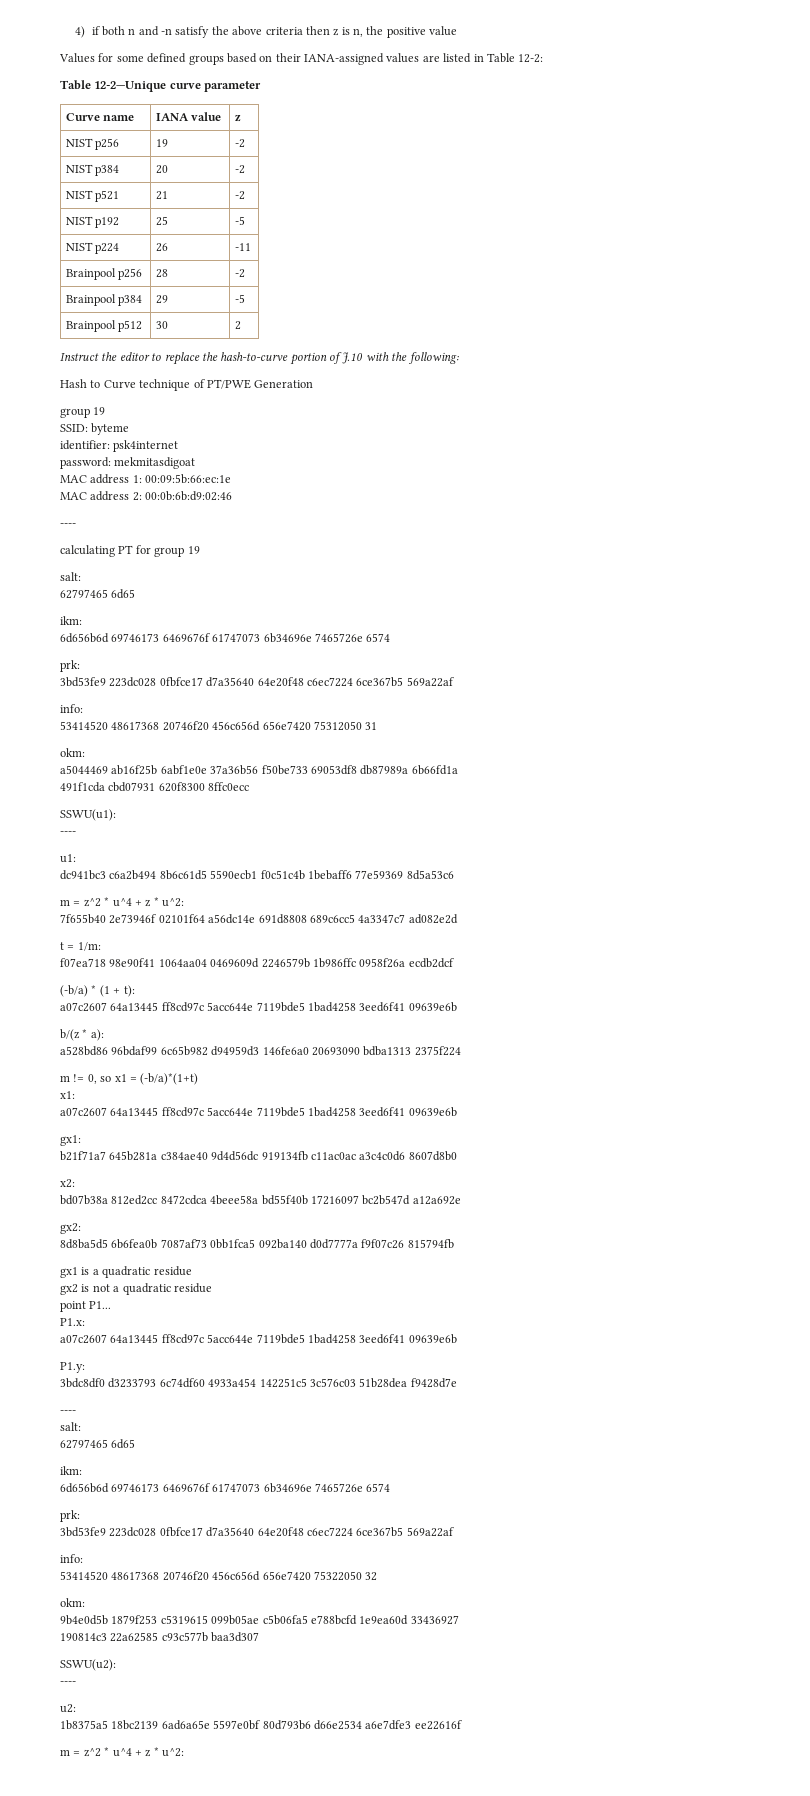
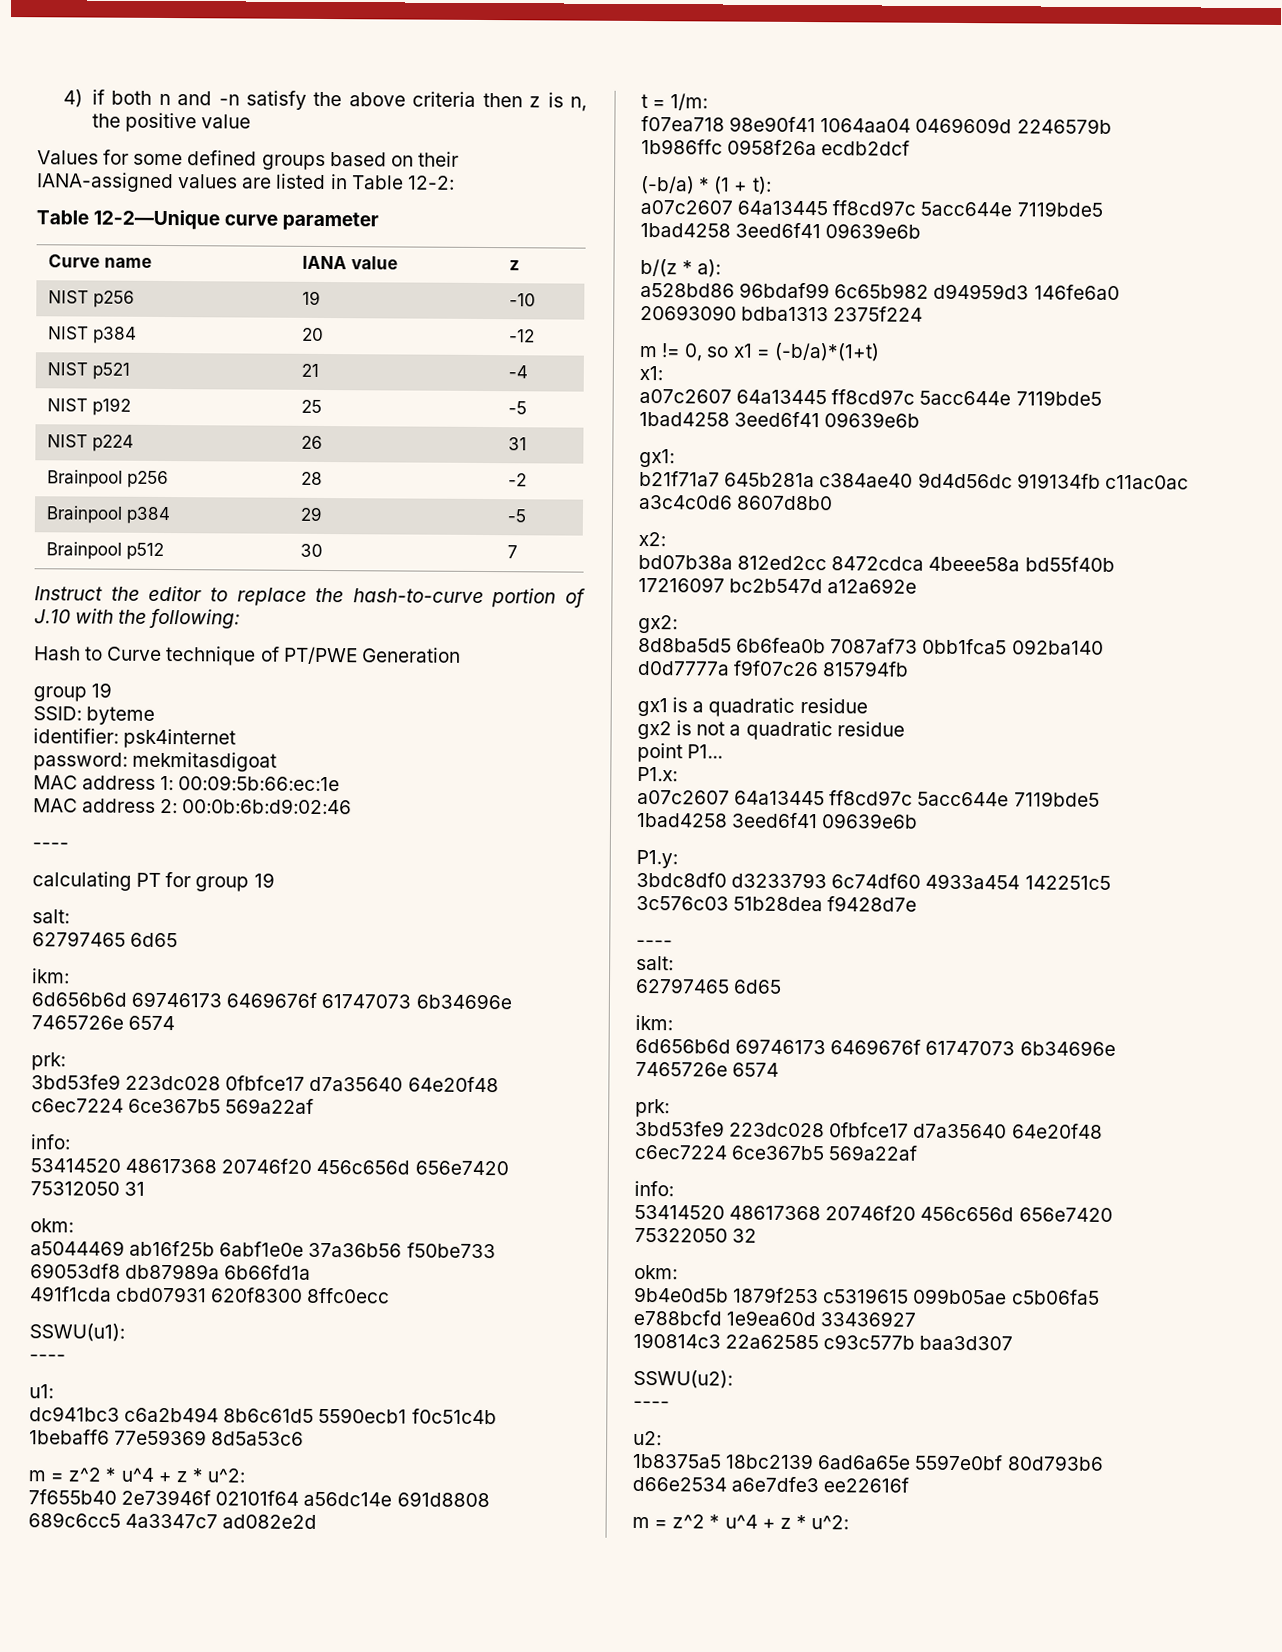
- NIST p256 | 19 | -2
+ NIST p256 | 19 | -10
- NIST p384 | 20 | -2
+ NIST p384 | 20 | -12
- NIST p521 | 21 | -2
+ NIST p521 | 21 | -4
- NIST p224 | 26 | -11
+ NIST p224 | 26 | 31
- Brainpool p512 | 30 | 2
+ Brainpool p512 | 30 | 7

